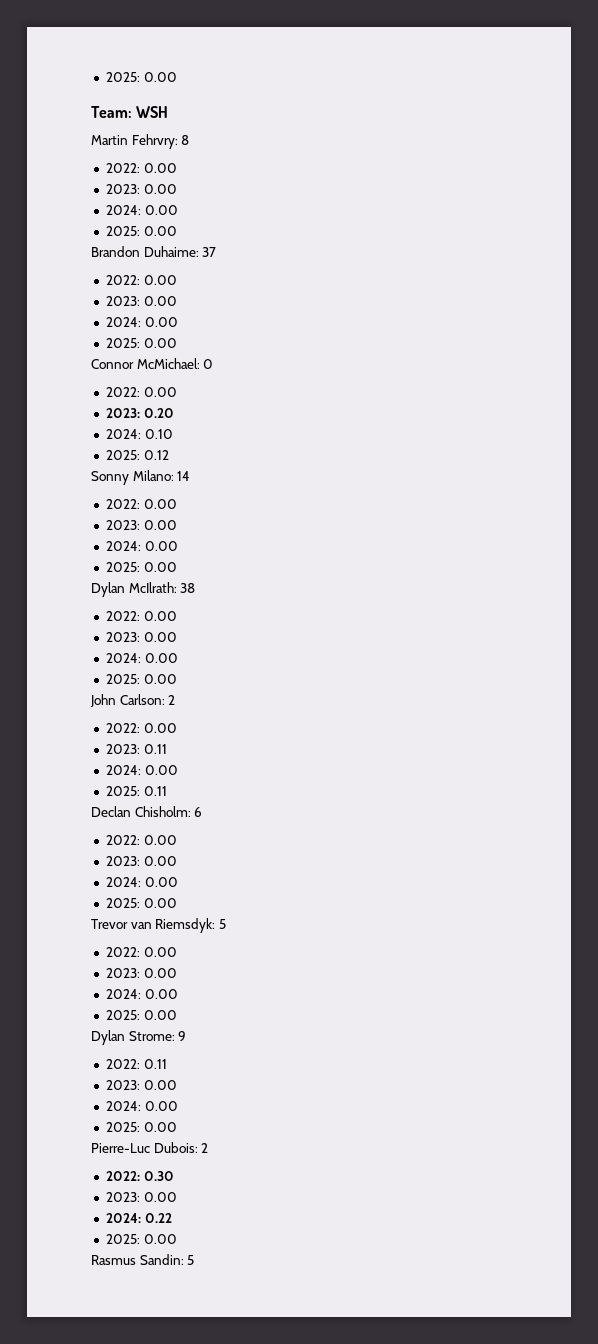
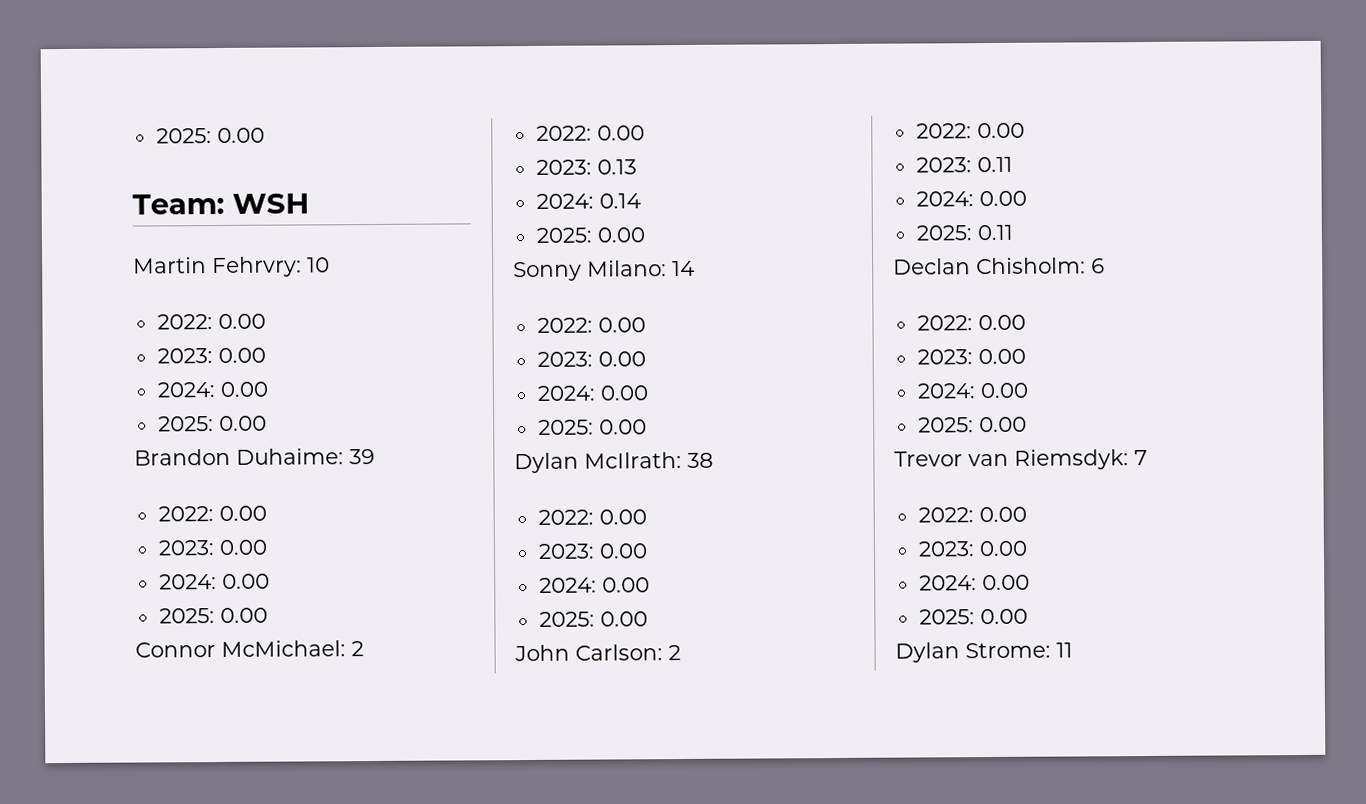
- Martin Fehrvry: 8
+ Martin Fehrvry: 10
- Brandon Duhaime: 37
+ Brandon Duhaime: 39
- Connor McMichael: 0
+ Connor McMichael: 2
  2022: 0.00
- 2023: 0.20
- 2024: 0.10
- 2025: 0.12
+ 2023: 0.13
+ 2024: 0.14
+ 2025: 0.00
- Trevor van Riemsdyk: 5
+ Trevor van Riemsdyk: 7
- Dylan Strome: 9
- 2022: 0.11
- 2023: 0.00
- 2024: 0.00
- 2025: 0.00
- Pierre-Luc Dubois: 2
- 2022: 0.30
- 2023: 0.00
- 2024: 0.22
- 2025: 0.00
- Rasmus Sandin: 5
+ Dylan Strome: 11

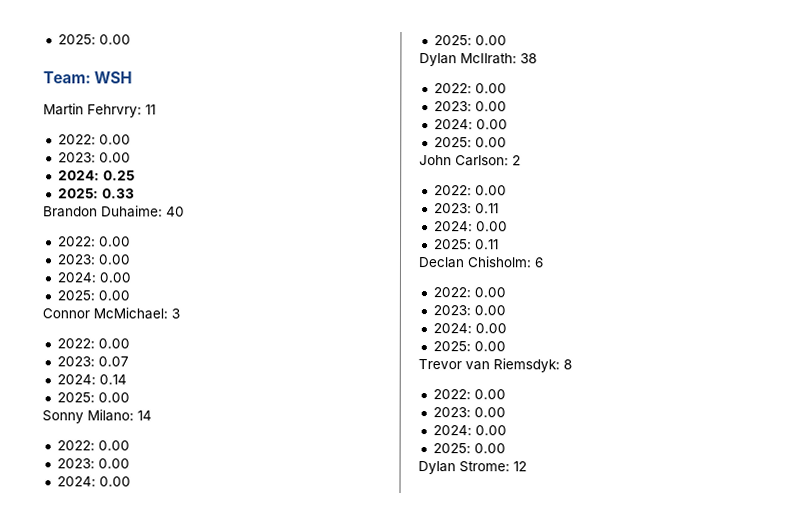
- Martin Fehrvry: 10
+ Martin Fehrvry: 11
  2022: 0.00
  2023: 0.00
- 2024: 0.00
- 2025: 0.00
+ 2024: 0.25
+ 2025: 0.33
- Brandon Duhaime: 39
+ Brandon Duhaime: 40
- Connor McMichael: 2
+ Connor McMichael: 3
  2022: 0.00
- 2023: 0.13
+ 2023: 0.07
- Trevor van Riemsdyk: 7
+ Trevor van Riemsdyk: 8
- Dylan Strome: 11
+ Dylan Strome: 12

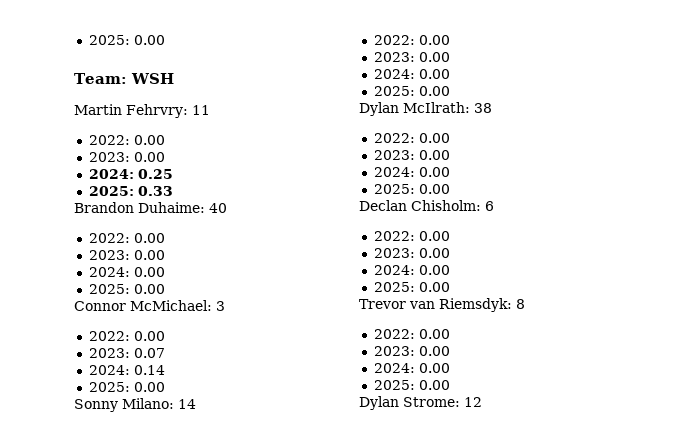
- John Carlson: 2
- 2022: 0.00
- 2023: 0.11
- 2024: 0.00
- 2025: 0.11

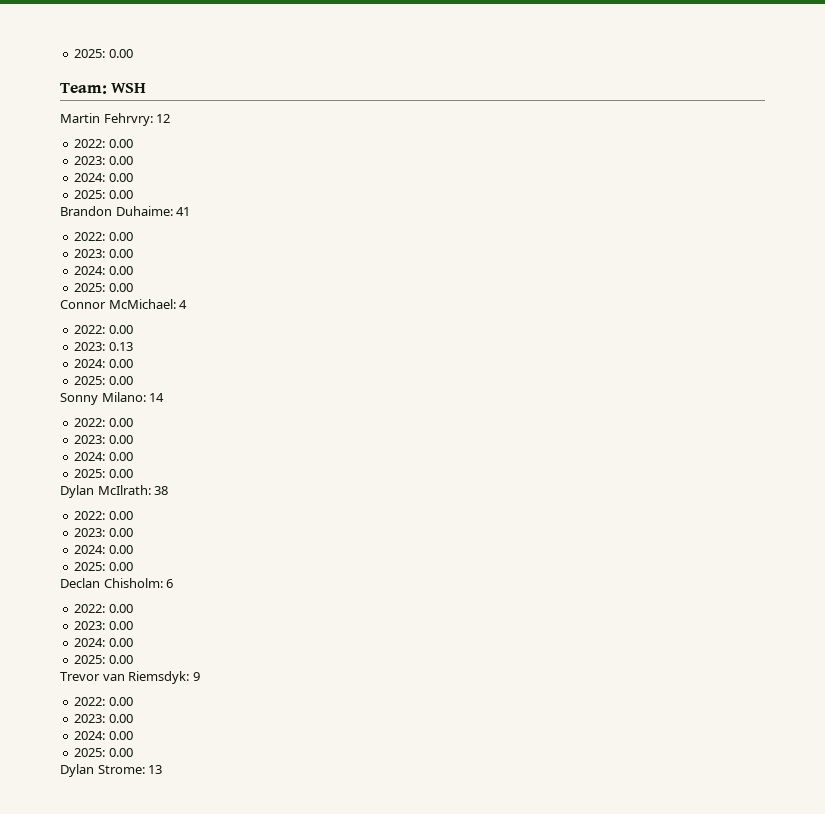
- Martin Fehrvry: 11
+ Martin Fehrvry: 12
  2022: 0.00
  2023: 0.00
- 2024: 0.25
- 2025: 0.33
+ 2024: 0.00
+ 2025: 0.00
- Brandon Duhaime: 40
+ Brandon Duhaime: 41
- Connor McMichael: 3
+ Connor McMichael: 4
  2022: 0.00
- 2023: 0.07
- 2024: 0.14
+ 2023: 0.13
+ 2024: 0.00
- Trevor van Riemsdyk: 8
+ Trevor van Riemsdyk: 9
- Dylan Strome: 12
+ Dylan Strome: 13

